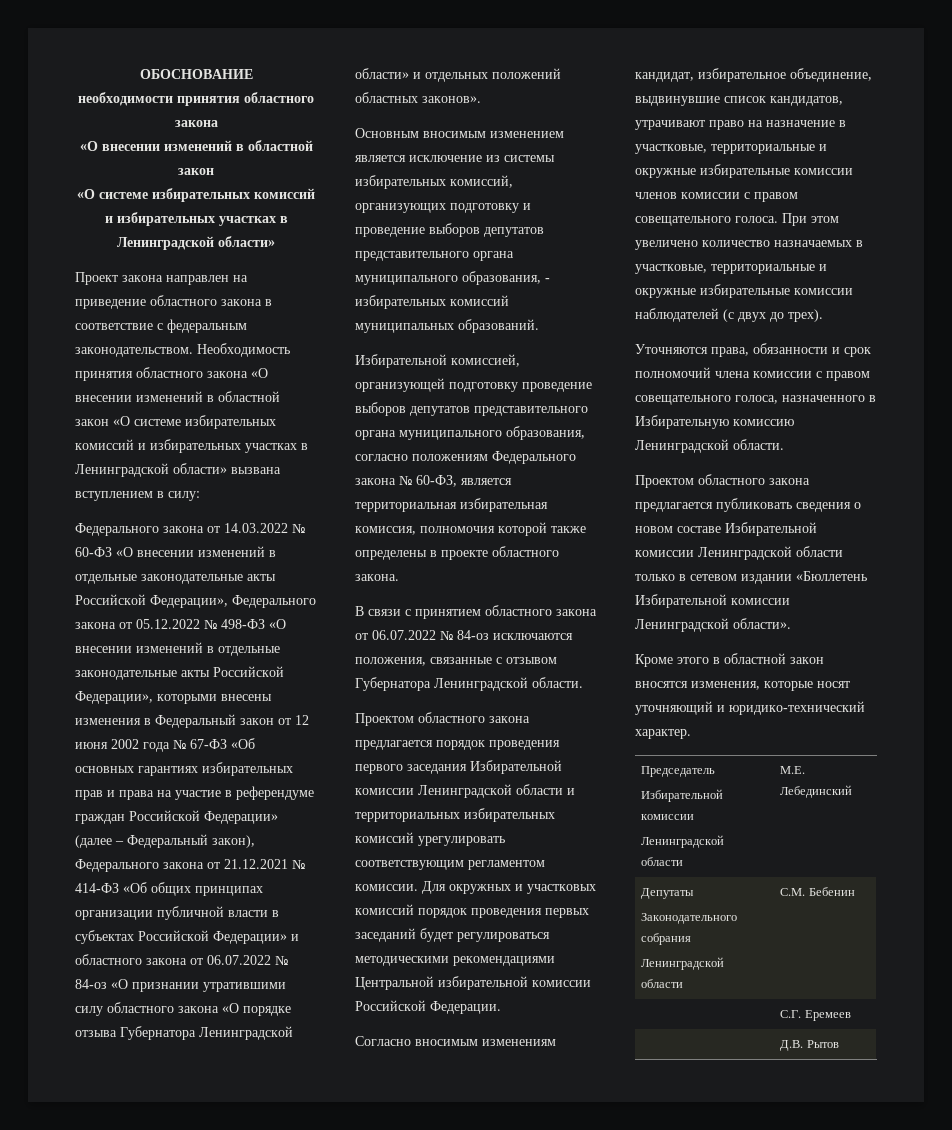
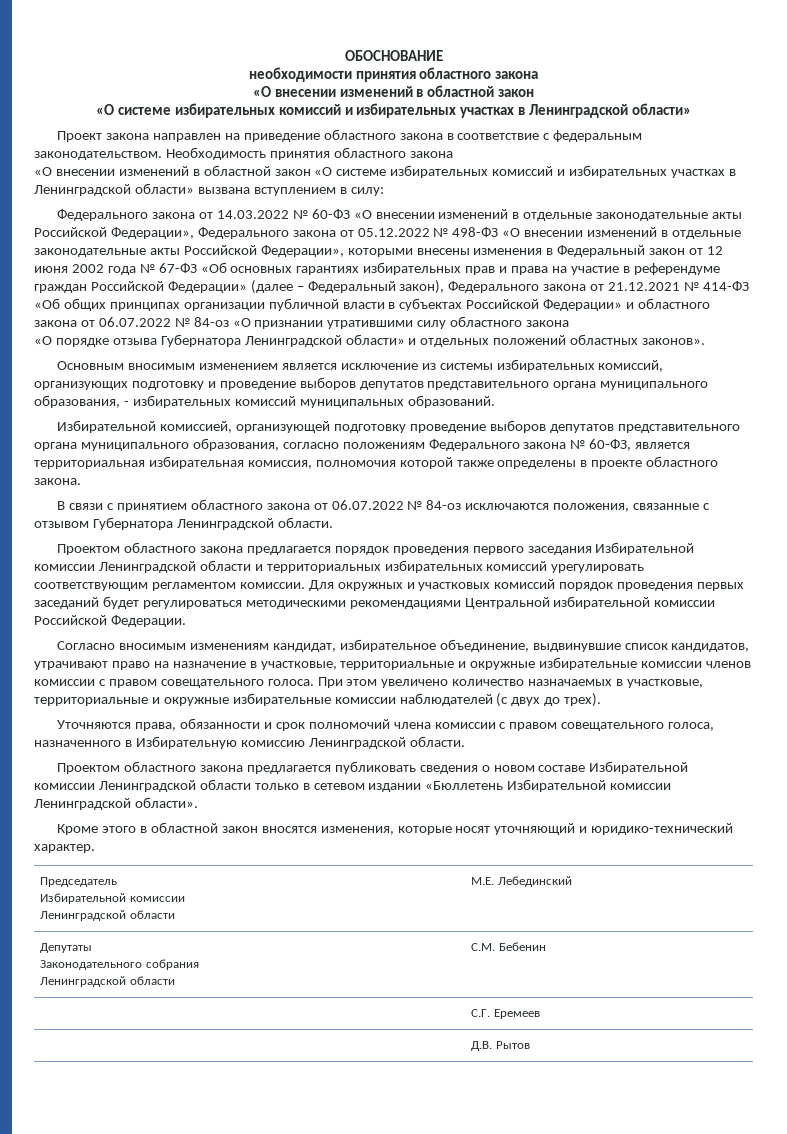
- Необходимость принятия областного закона «О внесении изменений в областной закон «О системе избирательных комиссий и избирательных участках в Ленинградской области» вызвана вступлением в силу:
+ Необходимость принятия областного закона
+ «О внесении изменений в областной закон «О системе избирательных комиссий и избирательных участках в Ленинградской области» вызвана вступлением в силу:
- Федерального закона от 14.03.2022 № 60-ФЗ «О внесении изменений в отдельные законодательные акты Российской Федерации», Федерального закона от 05.12.2022 № 498-ФЗ «О внесении изменений в отдельные законодательные акты Российской Федерации», которыми внесены изменения в Федеральный закон от 12 июня 2002 года № 67-ФЗ «Об основных гарантиях избирательных прав и права на участие в референдуме граждан Российской Федерации» (далее – Федеральный закон), Федерального закона от 21.12.2021 № 414-ФЗ «Об общих принципах организации публичной власти в субъектах Российской Федерации» и областного закона от 06.07.2022 № 84-оз «О признании утратившими силу областного закона «О порядке отзыва Губернатора Ленинградской области» и отдельных положений областных законов».
+ Федерального закона от 14.03.2022 № 60-ФЗ «О внесении изменений в отдельные законодательные акты Российской Федерации», Федерального закона от 05.12.2022 № 498-ФЗ «О внесении изменений в отдельные законодательные акты Российской Федерации», которыми внесены изменения в Федеральный закон от 12 июня 2002 года № 67-ФЗ «Об основных гарантиях избирательных прав и права на участие в референдуме граждан Российской Федерации» (далее – Федеральный закон), Федерального закона от 21.12.2021 № 414-ФЗ «Об общих принципах организации публичной власти в субъектах Российской Федерации» и областного закона от 06.07.2022 № 84-оз «О признании утратившими силу областного закона
+ «О порядке отзыва Губернатора Ленинградской области» и отдельных положений областных законов».

